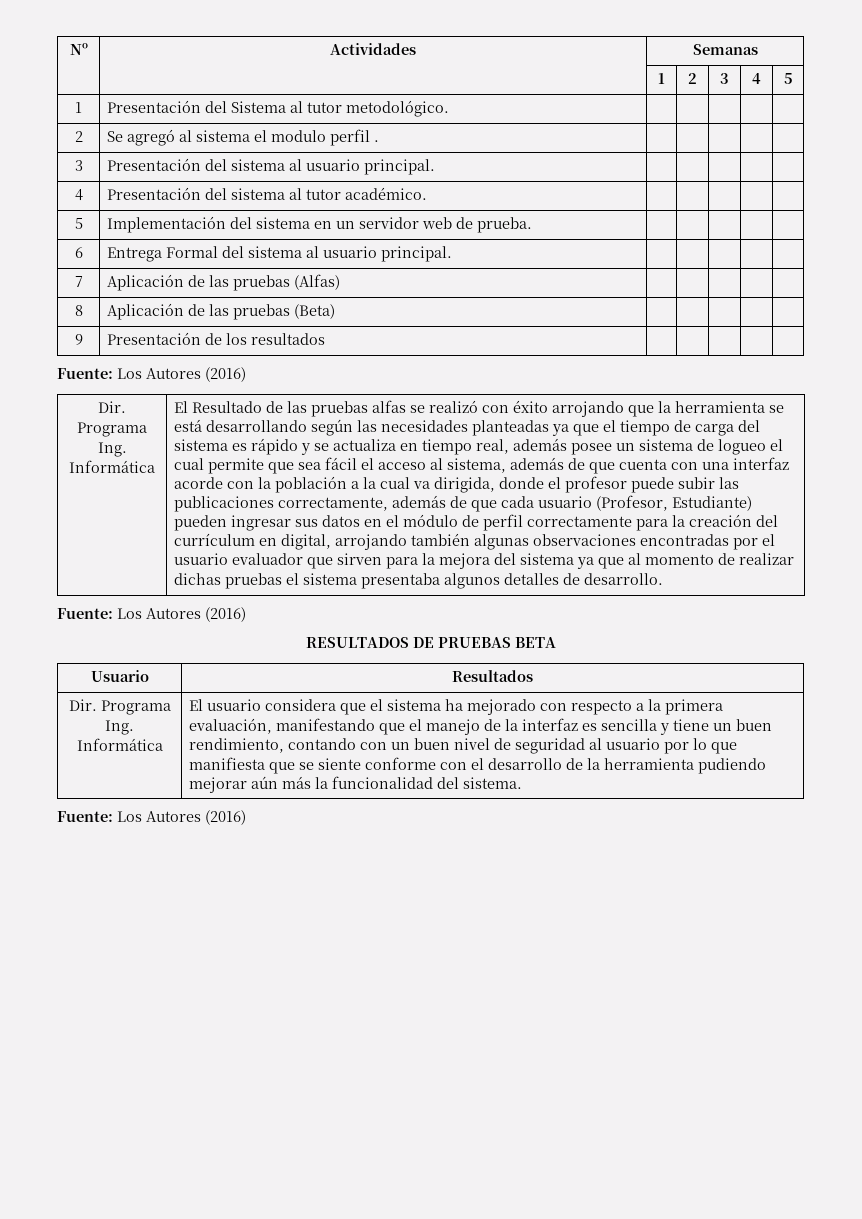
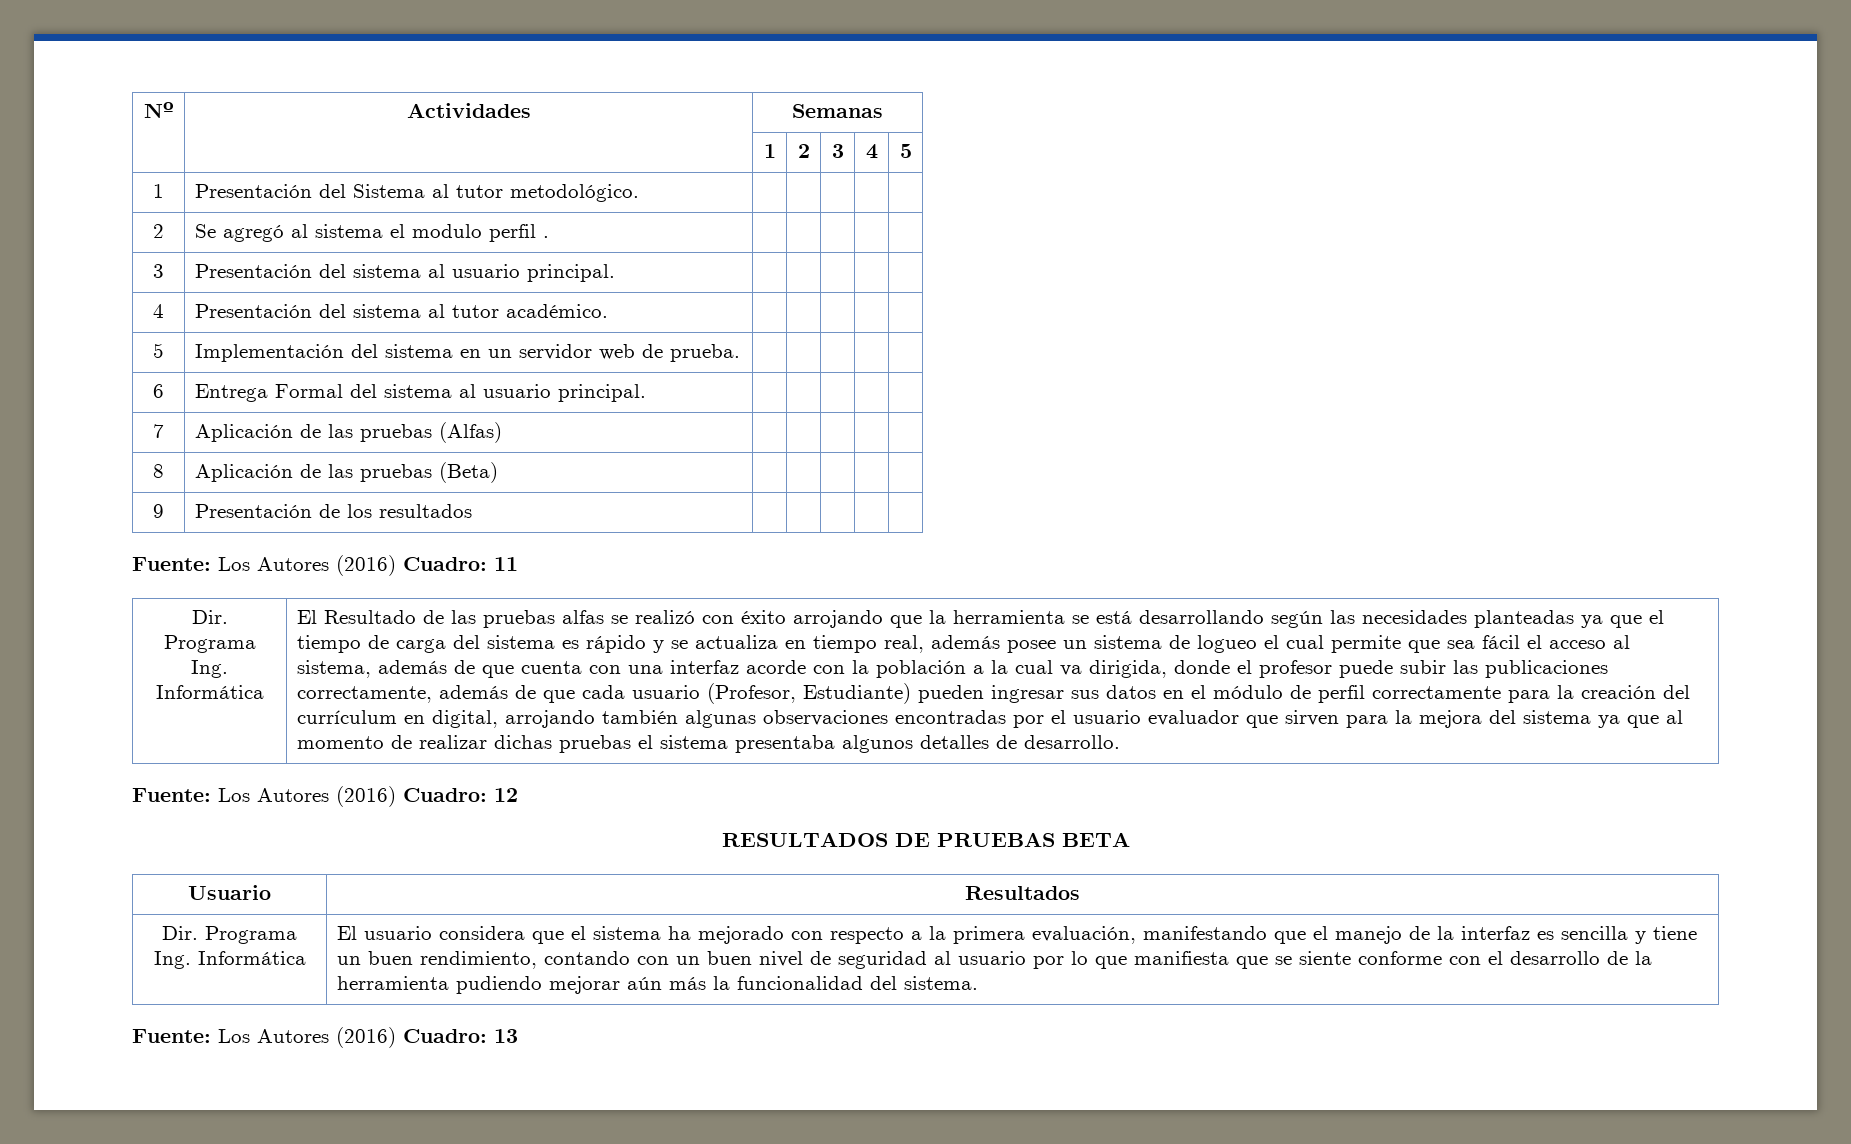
  9 | Presentación de los resultados | | | | |
- Fuente: Los Autores (2016)
+ Fuente: Los Autores (2016) Cuadro: 11
  El Resultado de las pruebas alfas se realizó con éxito arrojando que la herramienta se está desarrollando según las necesidades planteadas ya que el tiempo de carga del sistema es rápido y se actualiza en tiempo real, además posee un sistema de logueo el cual permite que sea fácil el acceso al sistema, además de que cuenta con una interfaz acorde con la población a la cual va dirigida, donde el profesor puede subir las publicaciones correctamente, además de que cada usuario (Profesor, Estudiante) pueden ingresar sus datos en el módulo de perfil correctamente para la creación del currículum en digital, arrojando también algunas observaciones encontradas por el usuario evaluador que sirven para la mejora del sistema ya que al momento de realizar dichas pruebas el sistema presentaba algunos detalles de desarrollo.
- Fuente: Los Autores (2016)
+ Fuente: Los Autores (2016) Cuadro: 12
  El usuario considera que el sistema ha mejorado con respecto a la primera evaluación, manifestando que el manejo de la interfaz es sencilla y tiene un buen rendimiento, contando con un buen nivel de seguridad al usuario por lo que manifiesta que se siente conforme con el desarrollo de la herramienta pudiendo mejorar aún más la funcionalidad del sistema.
- Fuente: Los Autores (2016)
+ Fuente: Los Autores (2016) Cuadro: 13

